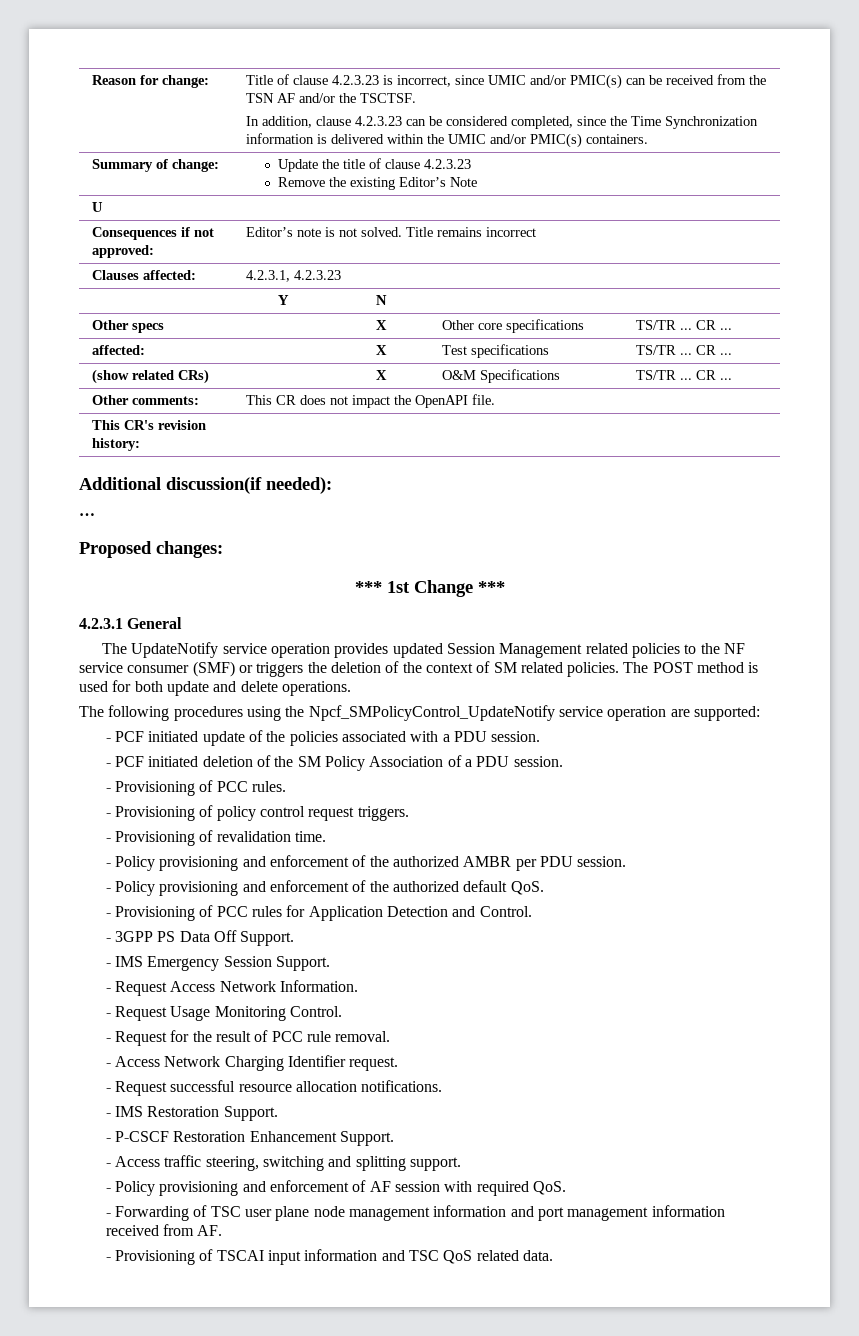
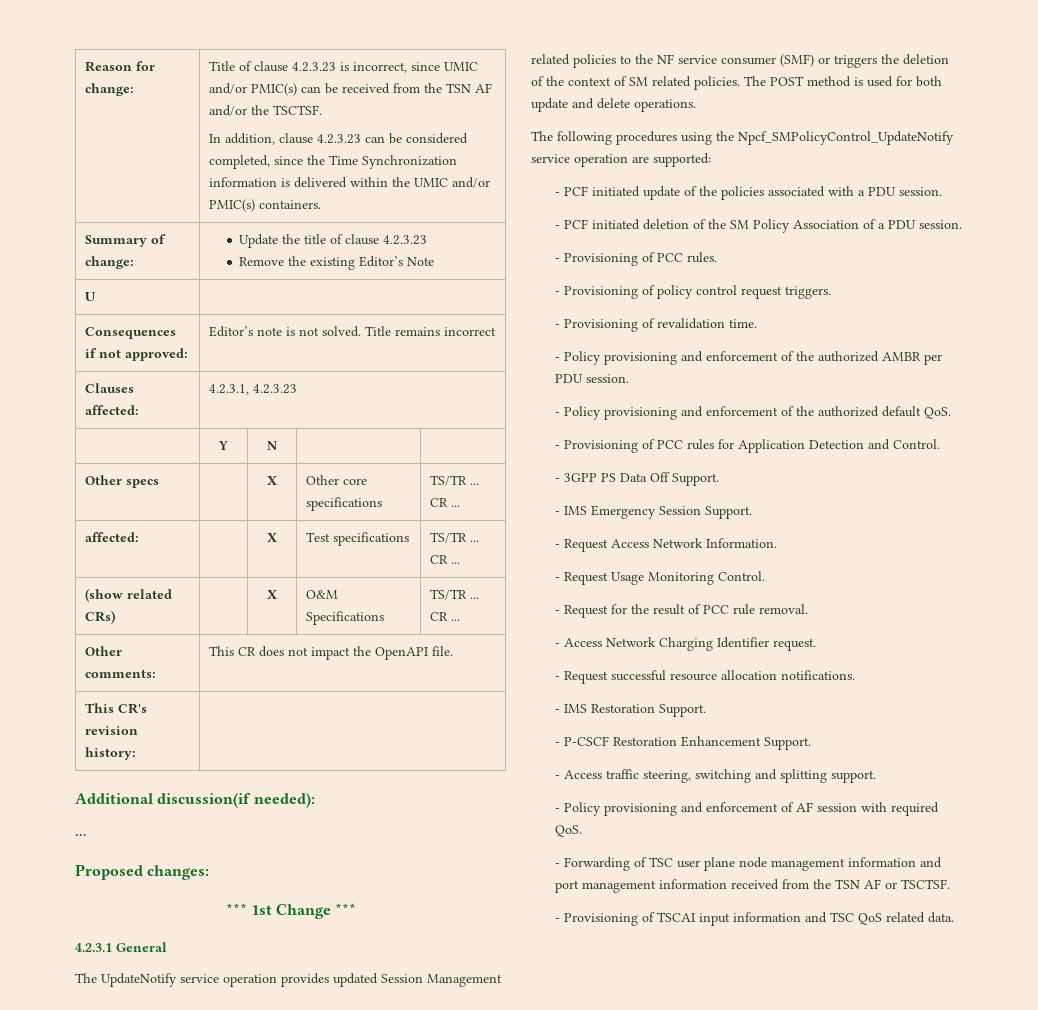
- - Forwarding of TSC user plane node management information and port management information received from AF.
+ - Forwarding of TSC user plane node management information and port management information received from the TSN AF or TSCTSF.

